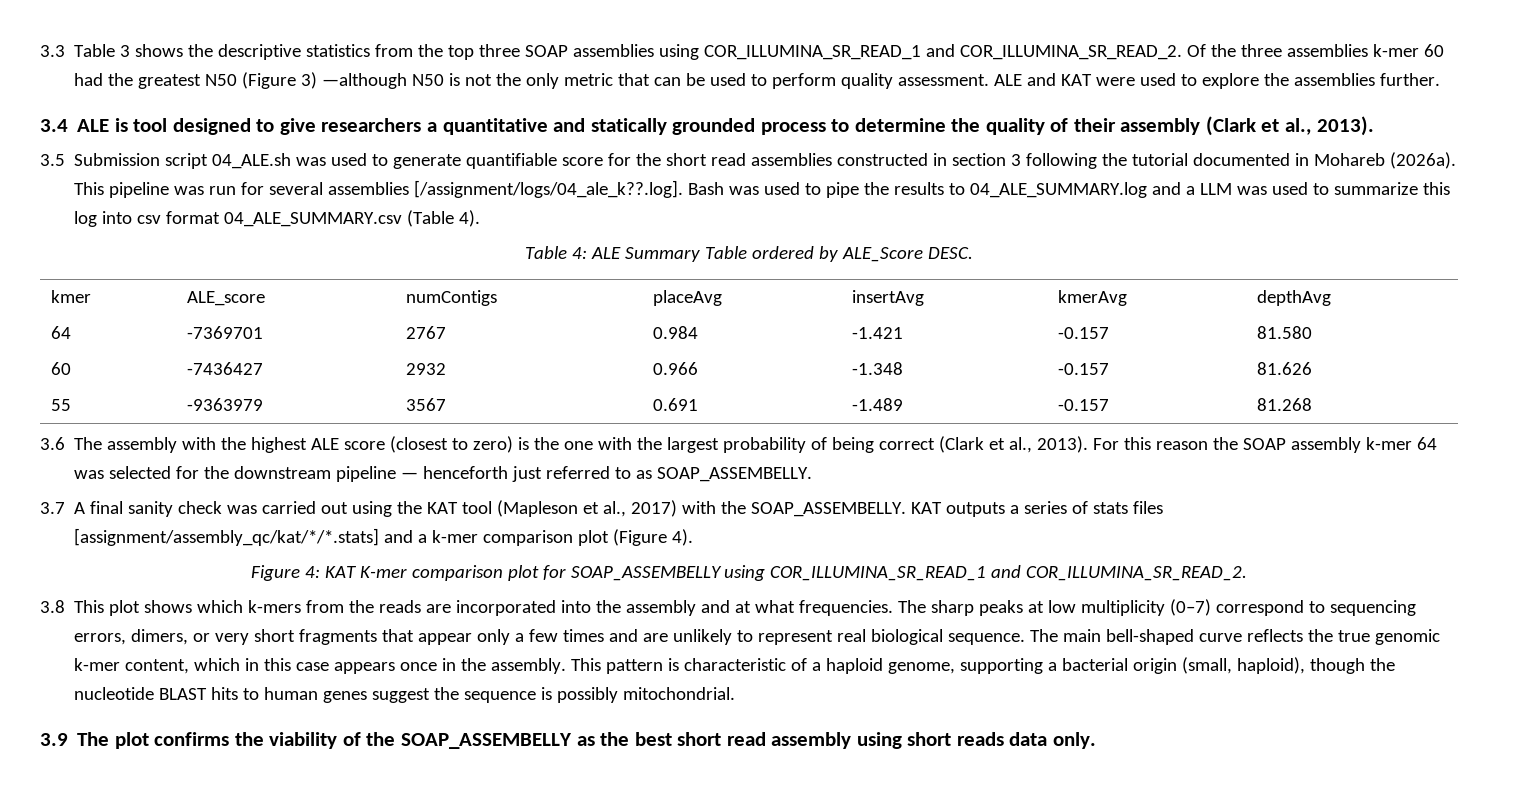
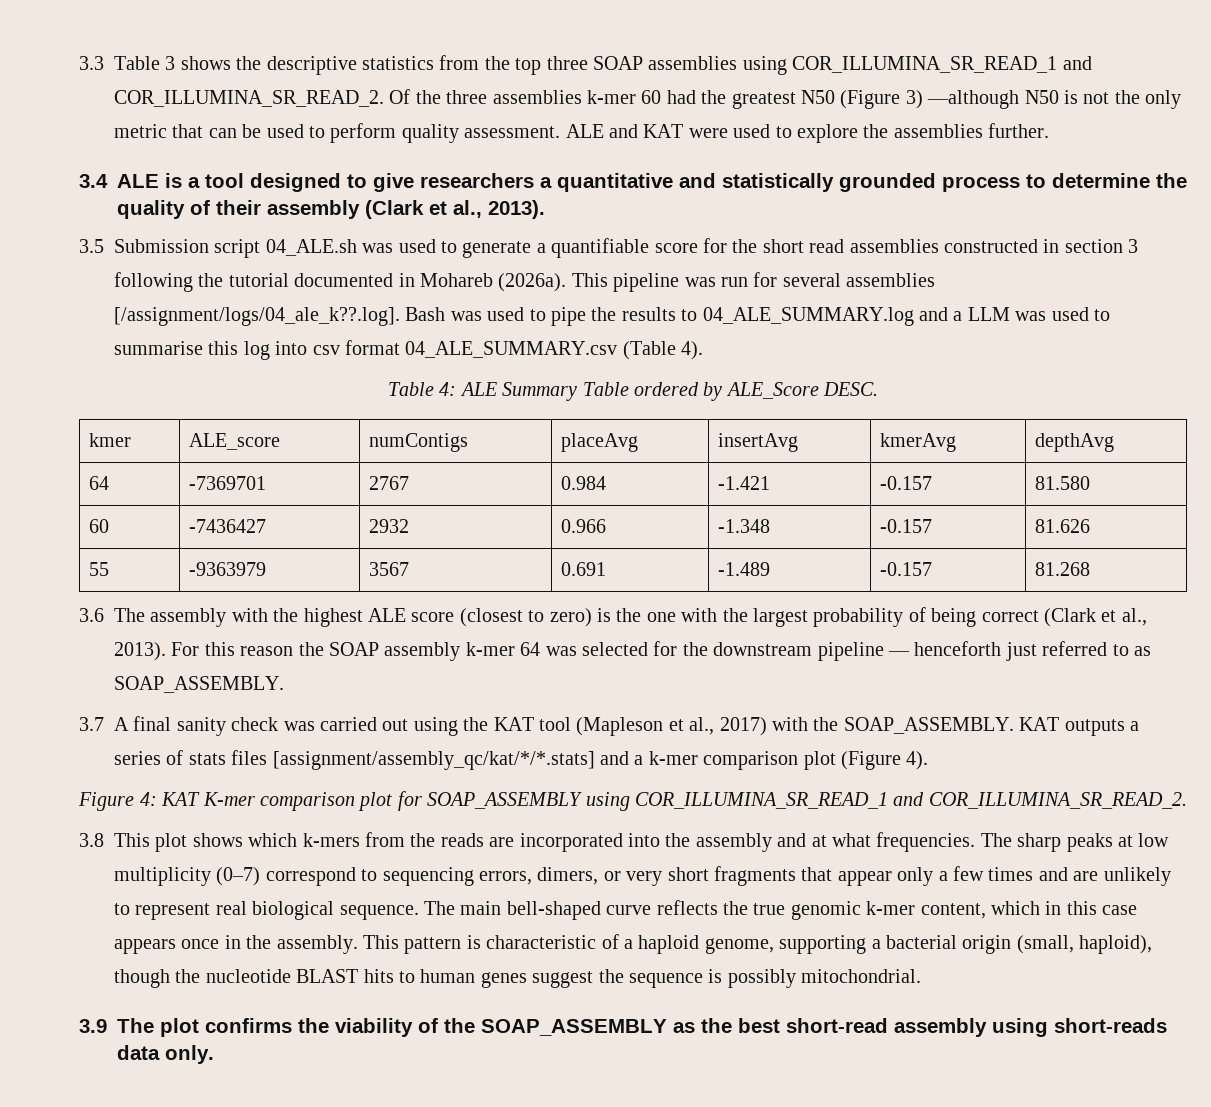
- 3.4 ALE is tool designed to give researchers a quantitative and statically grounded process to determine the quality of their assembly (Clark et al., 2013).
+ 3.4 ALE is a tool designed to give researchers a quantitative and statistically grounded process to determine the quality of their assembly (Clark et al., 2013).
- 3.5 Submission script 04_ALE.sh was used to generate quantifiable score for the short read assemblies constructed in section 3 following the tutorial documented in Mohareb (2026a).
+ 3.5 Submission script 04_ALE.sh was used to generate a quantifiable score for the short read assemblies constructed in section 3 following the tutorial documented in Mohareb (2026a).
- This pipeline was run for several assemblies [/assignment/logs/04_ale_k??.log]. Bash was used to pipe the results to 04_ALE_SUMMARY.log and a LLM was used to summarize this log into csv format 04_ALE_SUMMARY.csv (Table 4).
+ This pipeline was run for several assemblies [/assignment/logs/04_ale_k??.log]. Bash was used to pipe the results to 04_ALE_SUMMARY.log and a LLM was used to summarise this log into csv format 04_ALE_SUMMARY.csv (Table 4).
- For this reason the SOAP assembly k-mer 64 was selected for the downstream pipeline — henceforth just referred to as SOAP_ASSEMBELLY.
+ For this reason the SOAP assembly k-mer 64 was selected for the downstream pipeline — henceforth just referred to as SOAP_ASSEMBLY.
- 3.7 A final sanity check was carried out using the KAT tool (Mapleson et al., 2017) with the SOAP_ASSEMBELLY.
+ 3.7 A final sanity check was carried out using the KAT tool (Mapleson et al., 2017) with the SOAP_ASSEMBLY.
- Figure 4: KAT K-mer comparison plot for SOAP_ASSEMBELLY using COR_ILLUMINA_SR_READ_1 and COR_ILLUMINA_SR_READ_2.
+ Figure 4: KAT K-mer comparison plot for SOAP_ASSEMBLY using COR_ILLUMINA_SR_READ_1 and COR_ILLUMINA_SR_READ_2.
- 3.9 The plot confirms the viability of the SOAP_ASSEMBELLY as the best short read assembly using short reads data only.
+ 3.9 The plot confirms the viability of the SOAP_ASSEMBLY as the best short-read assembly using short-reads data only.

